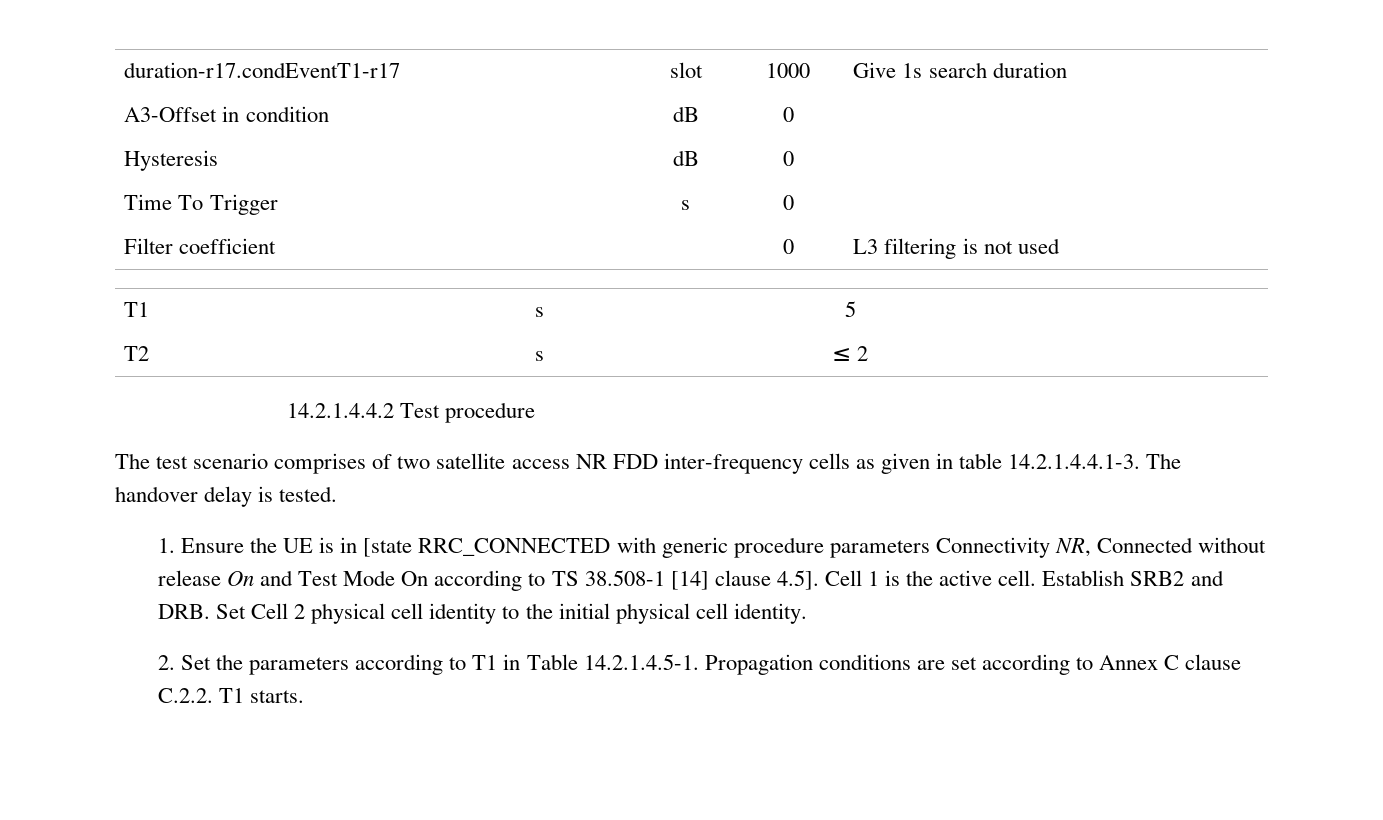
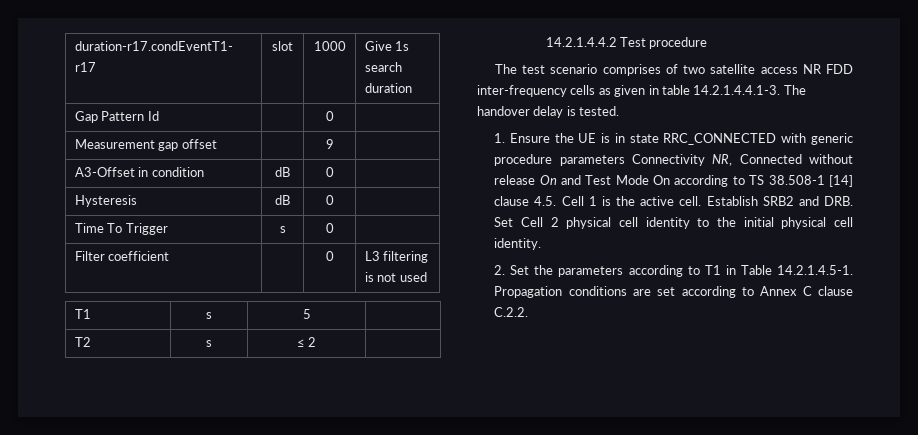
+ Gap Pattern Id | | 0 |
+ Measurement gap offset | | 9 |
- 1. Ensure the UE is in [state RRC_CONNECTED with generic procedure parameters Connectivity NR, Connected without release On and Test Mode On according to TS 38.508-1 [14] clause 4.5]. Cell 1 is the active cell.
+ 1. Ensure the UE is in state RRC_CONNECTED with generic procedure parameters Connectivity NR, Connected without release On and Test Mode On according to TS 38.508-1 [14] clause 4.5. Cell 1 is the active cell.
- 2. Set the parameters according to T1 in Table 14.2.1.4.5-1. Propagation conditions are set according to Annex C clause C.2.2. T1 starts.
+ 2. Set the parameters according to T1 in Table 14.2.1.4.5-1. Propagation conditions are set according to Annex C clause C.2.2.

